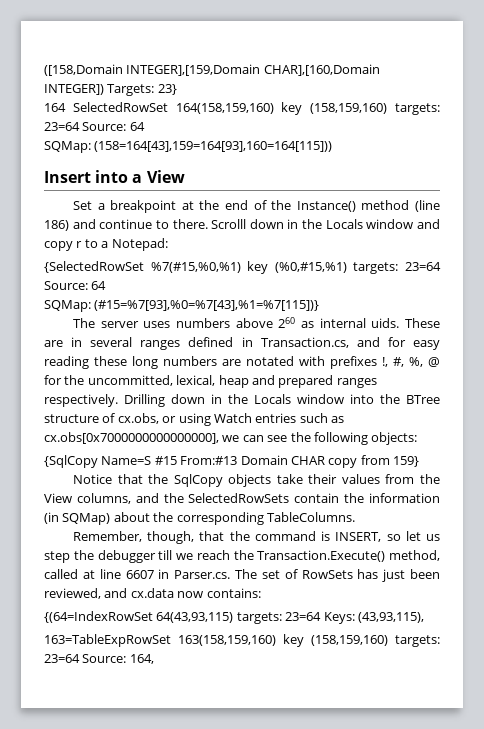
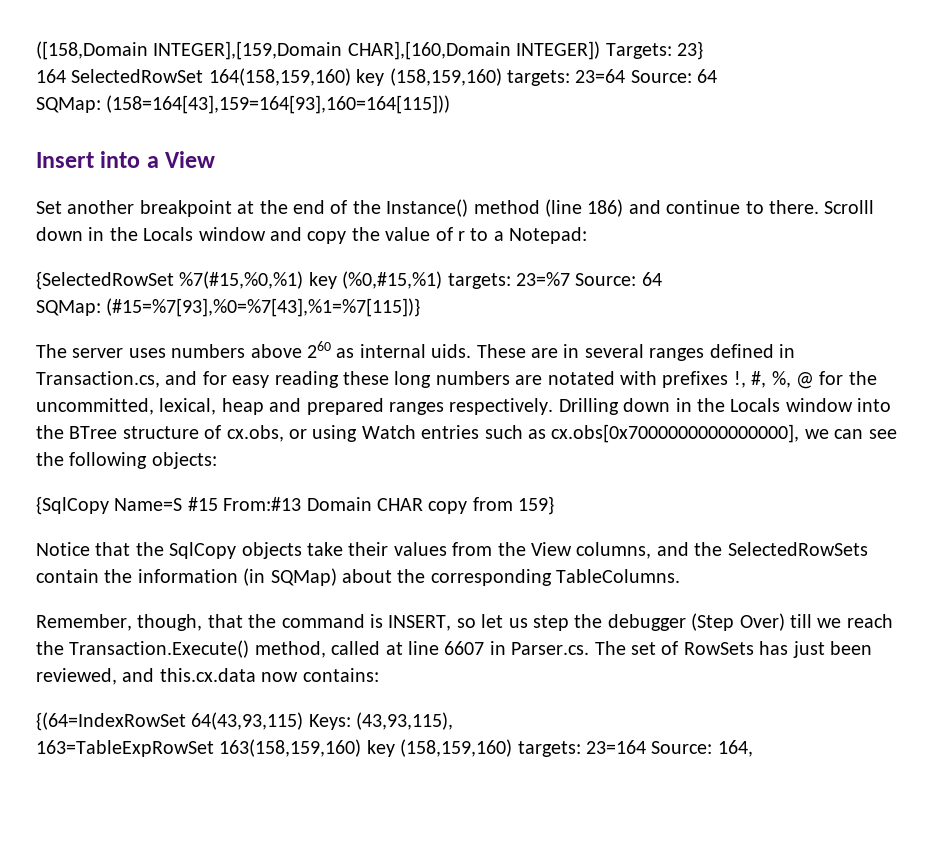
- Set a breakpoint at the end of the Instance() method (line 186) and continue to there.
+ Set another breakpoint at the end of the Instance() method (line 186) and continue to there.
- Scrolll down in the Locals window and copy r to a Notepad:
+ Scrolll down in the Locals window and copy the value of r to a Notepad:
- {SelectedRowSet %7(#15,%0,%1) key (%0,#15,%1) targets: 23=64 Source: 64
+ {SelectedRowSet %7(#15,%0,%1) key (%0,#15,%1) targets: 23=%7 Source: 64
- Remember, though, that the command is INSERT, so let us step the debugger till we reach the Transaction.Execute() method, called at line 6607 in Parser.cs. The set of RowSets has just been reviewed, and cx.data now contains:
+ Remember, though, that the command is INSERT, so let us step the debugger (Step Over) till we reach the Transaction.Execute() method, called at line 6607 in Parser.cs. The set of RowSets has just been reviewed, and this.cx.data now contains:
- {(64=IndexRowSet 64(43,93,115) targets: 23=64 Keys: (43,93,115),
+ {(64=IndexRowSet 64(43,93,115) Keys: (43,93,115),
- 163=TableExpRowSet 163(158,159,160) key (158,159,160) targets: 23=64 Source: 164,
+ 163=TableExpRowSet 163(158,159,160) key (158,159,160) targets: 23=164 Source: 164,

